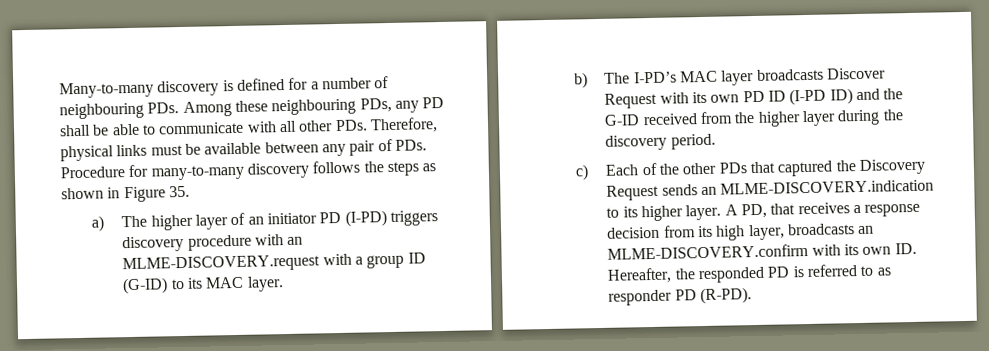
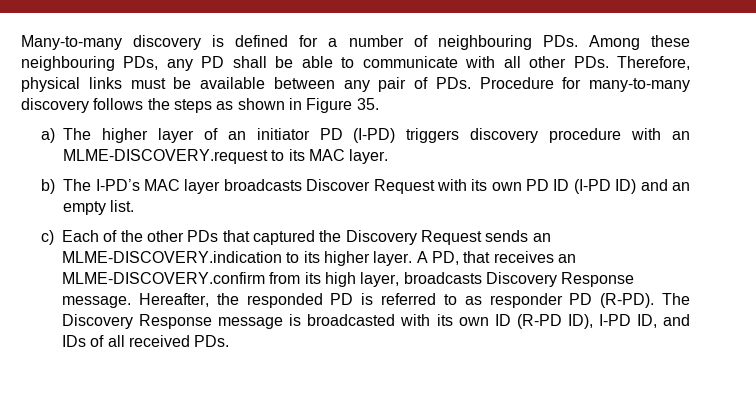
- a) The higher layer of an initiator PD (I-PD) triggers discovery procedure with an MLME-DISCOVERY.request with a group ID (G-ID) to its MAC layer.
+ a) The higher layer of an initiator PD (I-PD) triggers discovery procedure with an MLME-DISCOVERY.request to its MAC layer.
- b) The I-PD’s MAC layer broadcasts Discover Request with its own PD ID (I-PD ID) and the G-ID received from the higher layer during the discovery period.
+ b) The I-PD’s MAC layer broadcasts Discover Request with its own PD ID (I-PD ID) and an empty list.
- A PD, that receives a response decision from its high layer, broadcasts an MLME-DISCOVERY.confirm with its own ID. Hereafter, the responded PD is referred to as responder PD (R-PD).
+ A PD, that receives an MLME-DISCOVERY.confirm from its high layer, broadcasts Discovery Response message. Hereafter, the responded PD is referred to as responder PD (R-PD).
+ The Discovery Response message is broadcasted with its own ID (R-PD ID), I-PD ID, and IDs of all received PDs.

